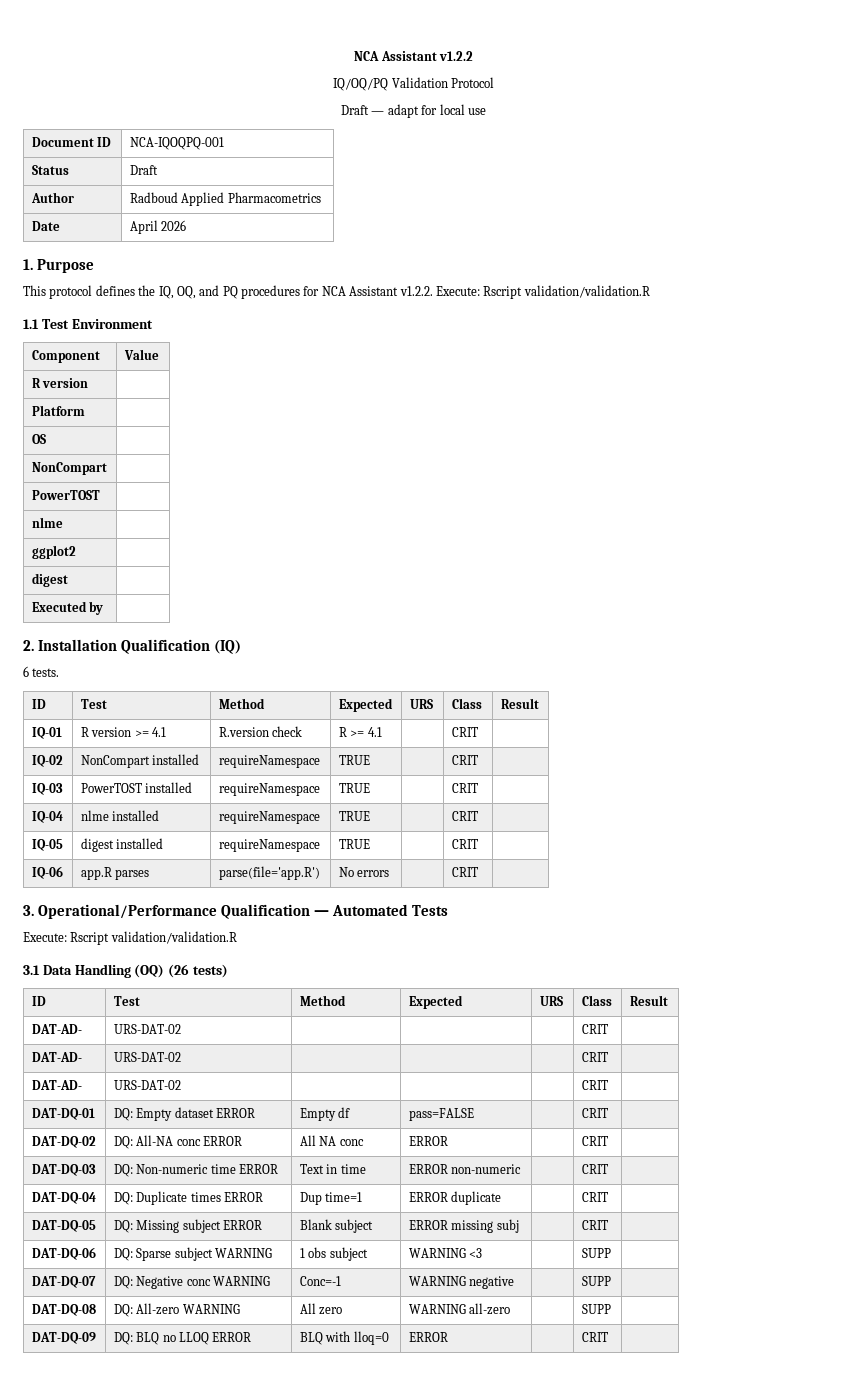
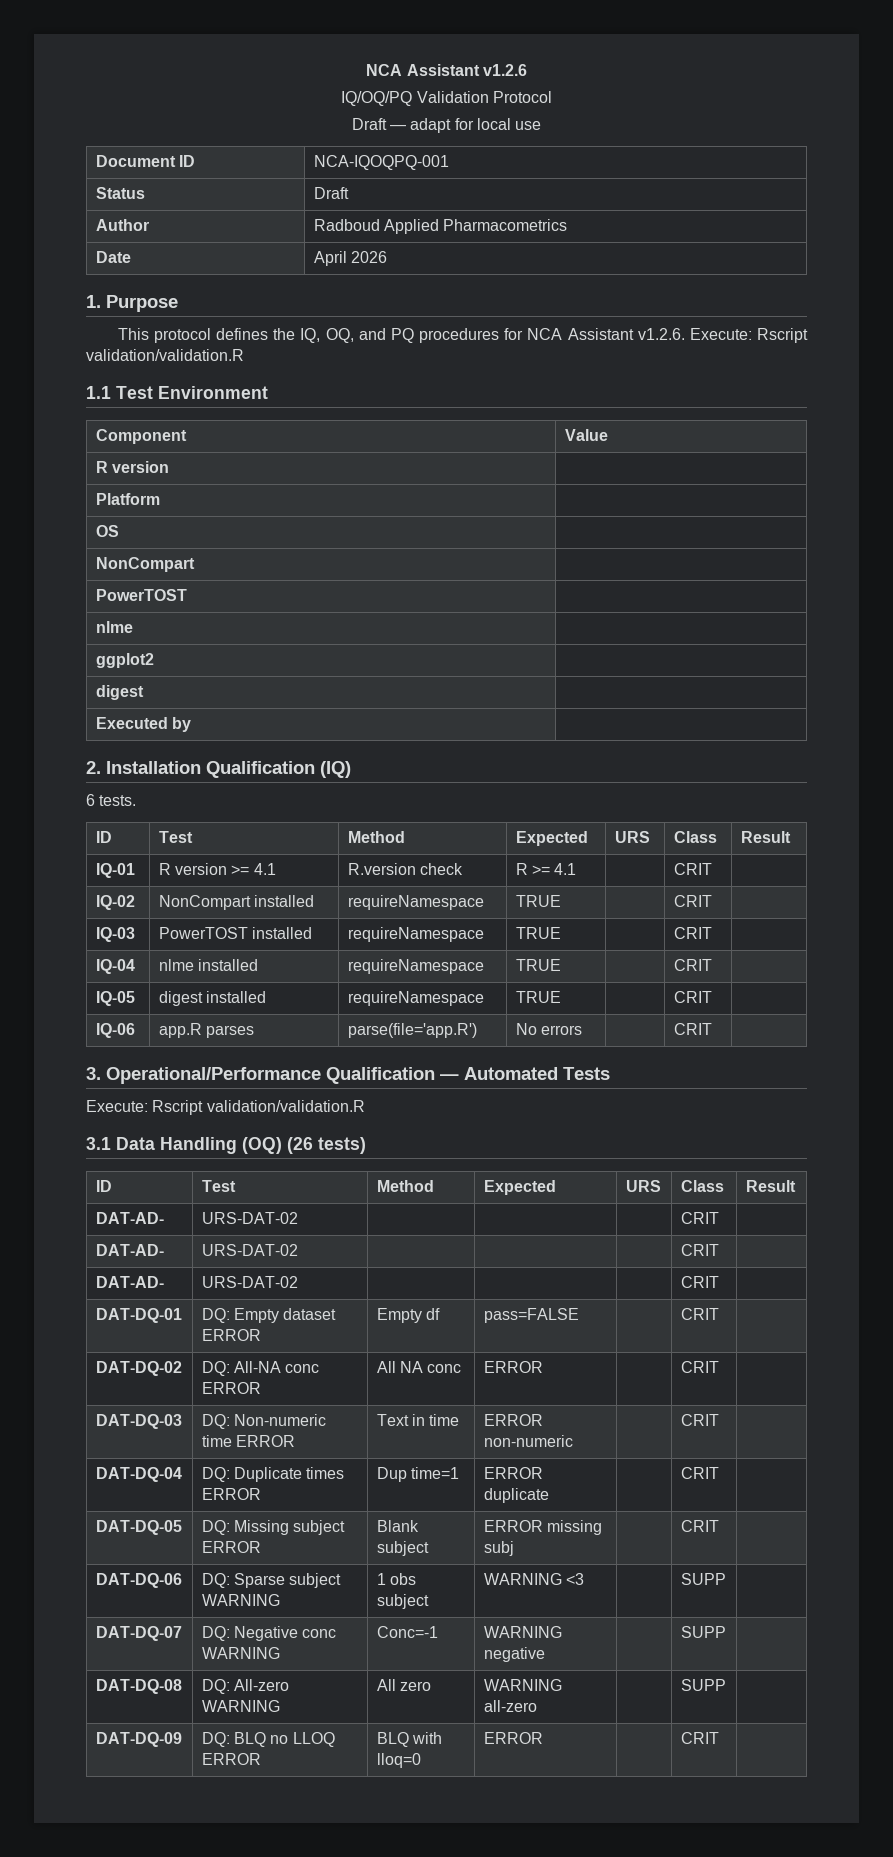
- NCA Assistant v1.2.2
+ NCA Assistant v1.2.6
- This protocol defines the IQ, OQ, and PQ procedures for NCA Assistant v1.2.2. Execute: Rscript validation/validation.R
+ This protocol defines the IQ, OQ, and PQ procedures for NCA Assistant v1.2.6. Execute: Rscript validation/validation.R

